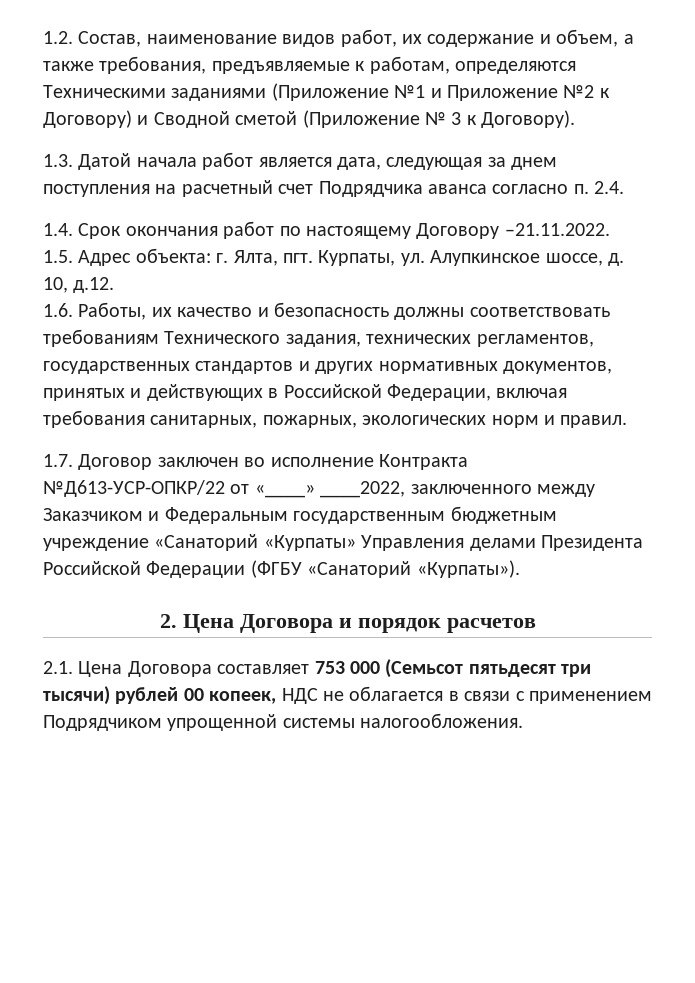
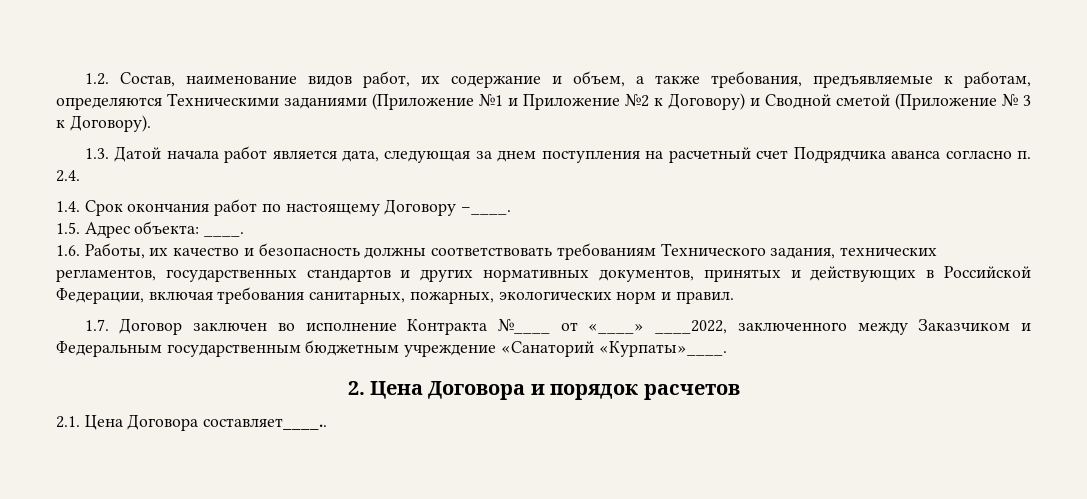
- 1.4. Срок окончания работ по настоящему Договору –21.11.2022.
+ 1.4. Срок окончания работ по настоящему Договору –____.
- 1.5. Адрес объекта: г. Ялта, пгт. Курпаты, ул. Алупкинское шоссе, д. 10, д.12.
+ 1.5. Адрес объекта: ____.
- 1.7. Договор заключен во исполнение Контракта №Д613-УСР-ОПКР/22 от «____» ____2022, заключенного между Заказчиком и Федеральным государственным бюджетным учреждение «Санаторий «Курпаты» Управления делами Президента Российской Федерации (ФГБУ «Санаторий «Курпаты»).
+ 1.7. Договор заключен во исполнение Контракта №____ от «____» ____2022, заключенного между Заказчиком и Федеральным государственным бюджетным учреждение «Санаторий «Курпаты»____.
- 2.1. Цена Договора составляет 753 000 (Семьсот пятьдесят три тысячи) рублей 00 копеек, НДС не облагается в связи с применением Подрядчиком упрощенной системы налогообложения.
+ 2.1. Цена Договора составляет____..

